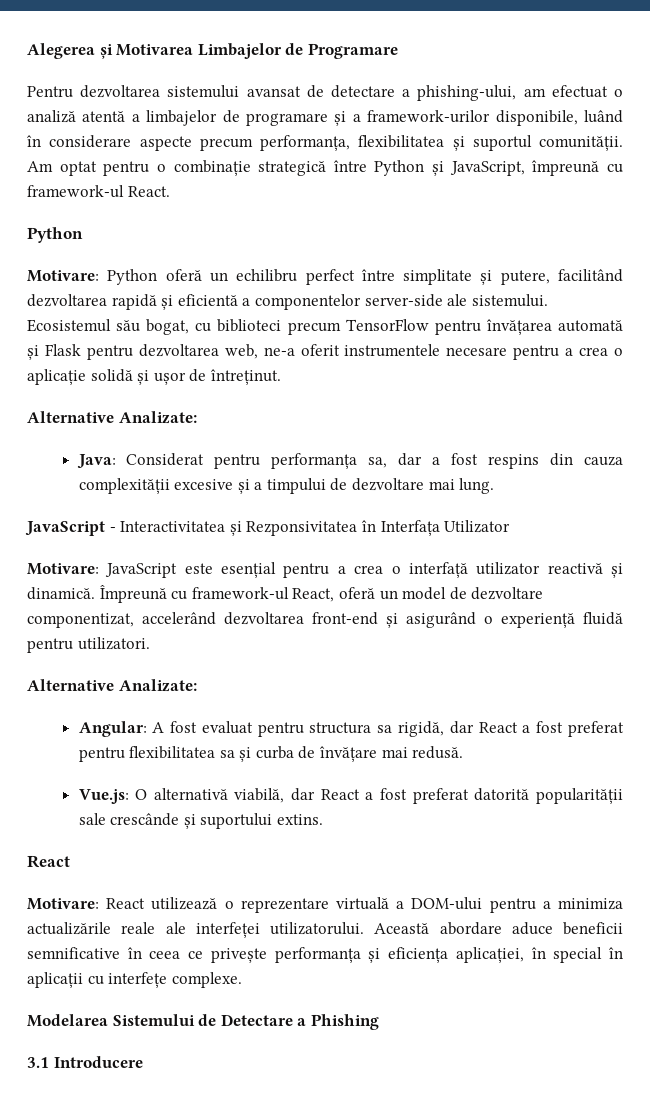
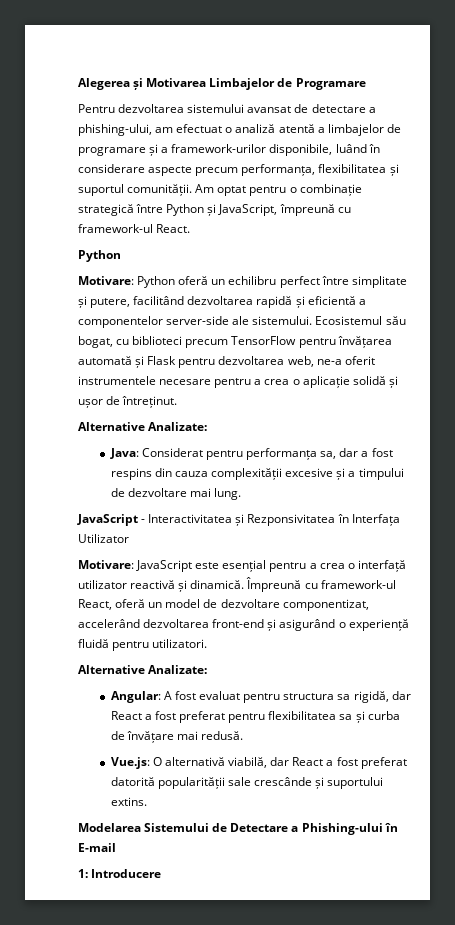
  Vue.js: O alternativă viabilă, dar React a fost preferat datorită popularității sale crescânde și suportului extins.
- React
- Motivare: React utilizează o reprezentare virtuală a DOM-ului pentru a minimiza actualizările reale ale interfeței utilizatorului. Această abordare aduce beneficii semnificative în ceea ce privește performanța și eficiența aplicației, în special în aplicații cu interfețe complexe.
- Modelarea Sistemului de Detectare a Phishing
- 3.1 Introducere
+ Modelarea Sistemului de Detectare a Phishing-ului în E-mail
+ 1: Introducere

